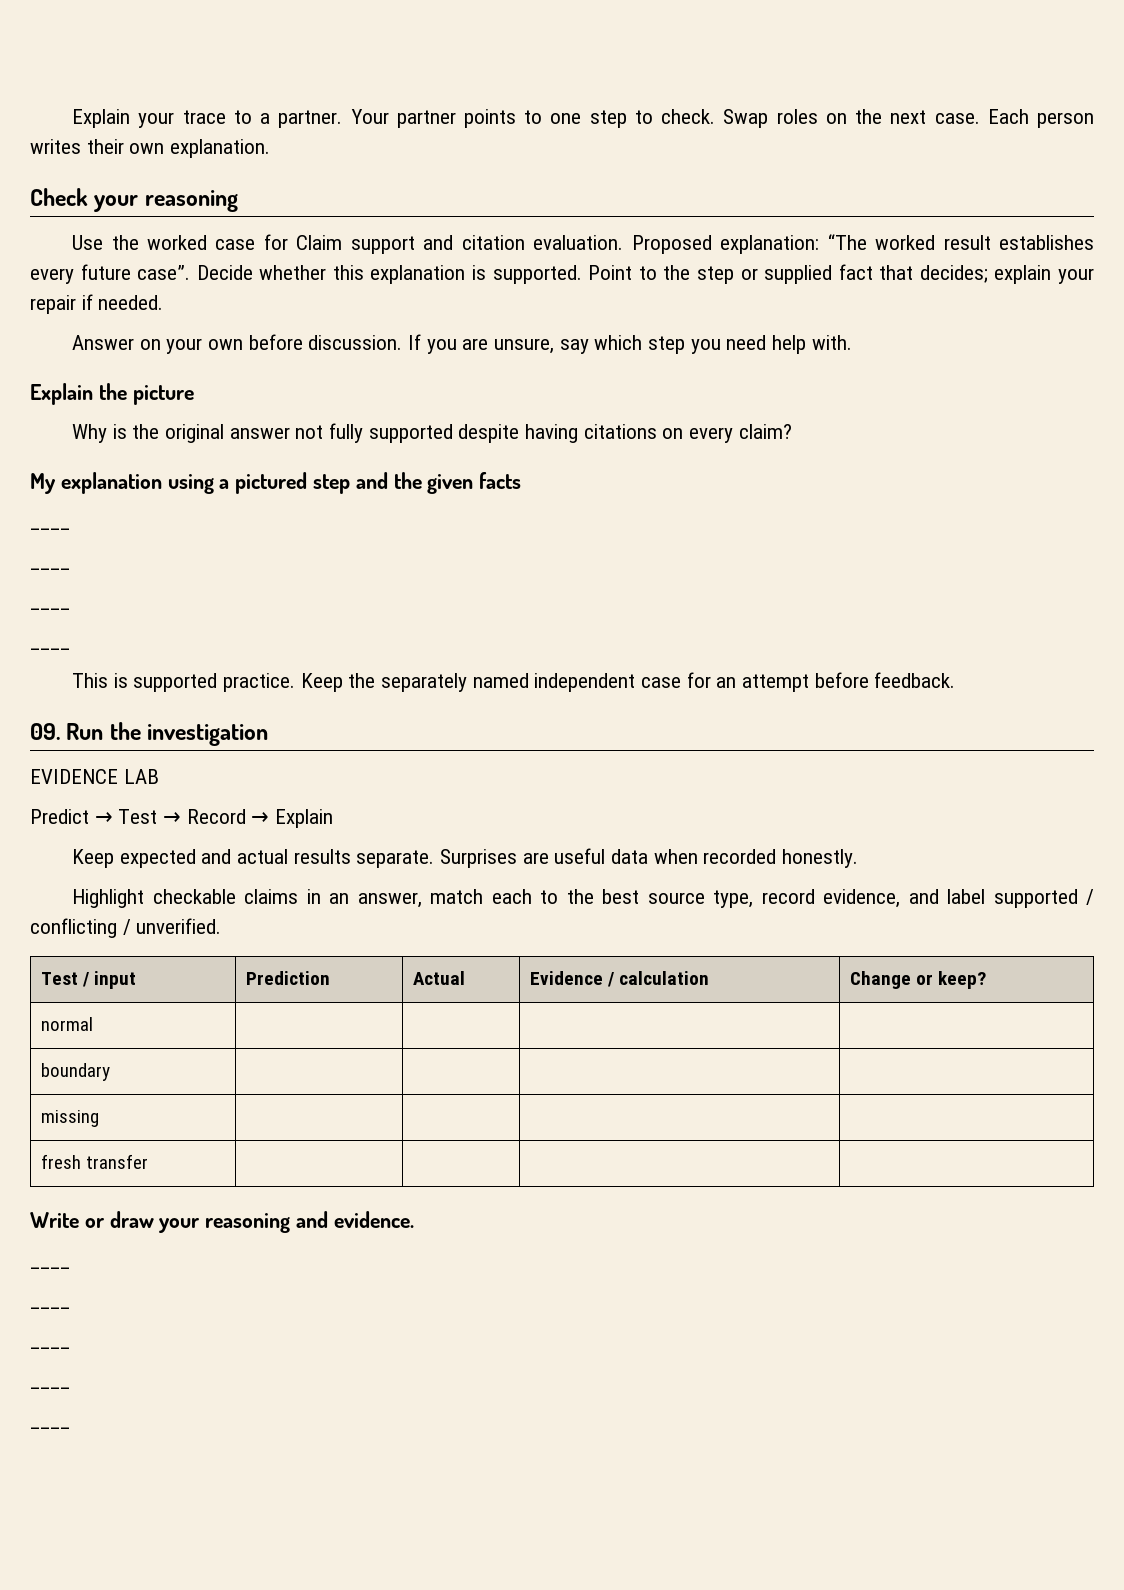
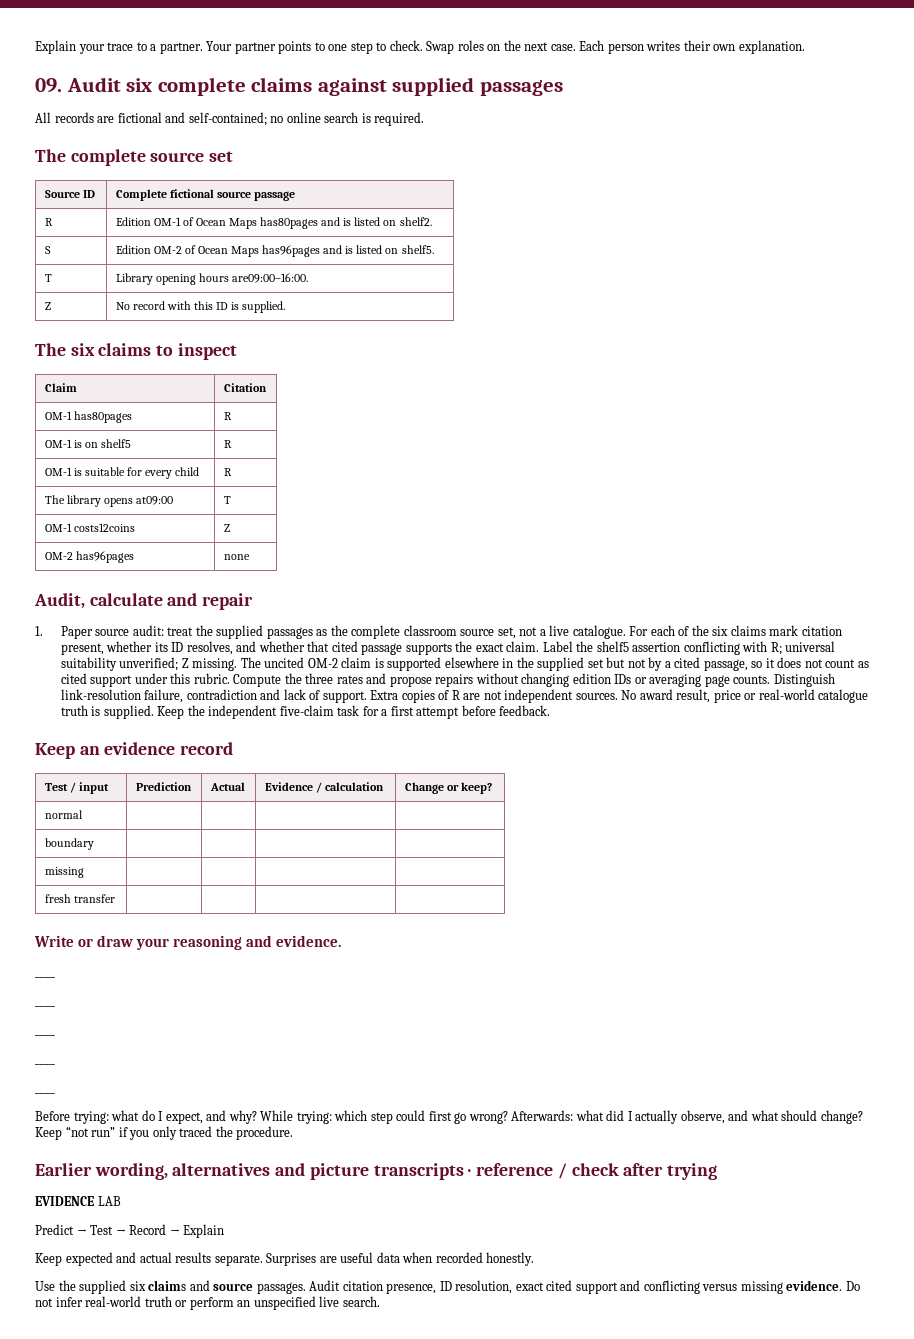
- Check your reasoning
- Use the worked case for Claim support and citation evaluation. Proposed explanation: “The worked result establishes every future case”. Decide whether this explanation is supported. Point to the step or supplied fact that decides; explain your repair if needed.
- Answer on your own before discussion. If you are unsure, say which step you need help with.
- Explain the picture
- Why is the original answer not fully supported despite having citations on every claim?
- My explanation using a pictured step and the given facts
- ____
- ____
- ____
- ____
- This is supported practice. Keep the separately named independent case for an attempt before feedback.
- 09. Run the investigation
- EVIDENCE LAB
- Predict → Test → Record → Explain
- Keep expected and actual results separate. Surprises are useful data when recorded honestly.
- Highlight checkable claims in an answer, match each to the best source type, record evidence, and label supported / conflicting / unverified.
+ 09. Audit six complete claims against supplied passages
+ All records are fictional and self-contained; no online search is required.
+ The complete source set
+ Source ID | Complete fictional source passage
+ R | Edition OM-1 of Ocean Maps has80pages and is listed on shelf2.
+ S | Edition OM-2 of Ocean Maps has96pages and is listed on shelf5.
+ T | Library opening hours are09:00–16:00.
+ Z | No record with this ID is supplied.
+ The six claims to inspect
+ Claim | Citation
+ OM-1 has80pages | R
+ OM-1 is on shelf5 | R
+ OM-1 is suitable for every child | R
+ The library opens at09:00 | T
+ OM-1 costs12coins | Z
+ OM-2 has96pages | none
+ Audit, calculate and repair
+ 1. Paper source audit: treat the supplied passages as the complete classroom source set, not a live catalogue. For each of the six claims mark citation present, whether its ID resolves, and whether that cited passage supports the exact claim. Label the shelf5 assertion conflicting with R; universal suitability unverified; Z missing. The uncited OM-2 claim is supported elsewhere in the supplied set but not by a cited passage, so it does not count as cited support under this rubric. Compute the three rates and propose repairs without changing edition IDs or averaging page counts. Distinguish link-resolution failure, contradiction and lack of support. Extra copies of R are not independent sources. No award result, price or real-world catalogue truth is supplied. Keep the independent five-claim task for a first attempt before feedback.
+ Keep an evidence record
+ Before trying: what do I expect, and why? While trying: which step could first go wrong? Afterwards: what did I actually observe, and what should change? Keep “not run” if you only traced the procedure.
+ Earlier wording, alternatives and picture transcripts · reference / check after trying
+ EVIDENCE LAB
+ Predict → Test → Record → Explain
+ Keep expected and actual results separate. Surprises are useful data when recorded honestly.
+ Use the supplied six claims and source passages. Audit citation presence, ID resolution, exact cited support and conflicting versus missing evidence. Do not infer real-world truth or perform an unspecified live search.

